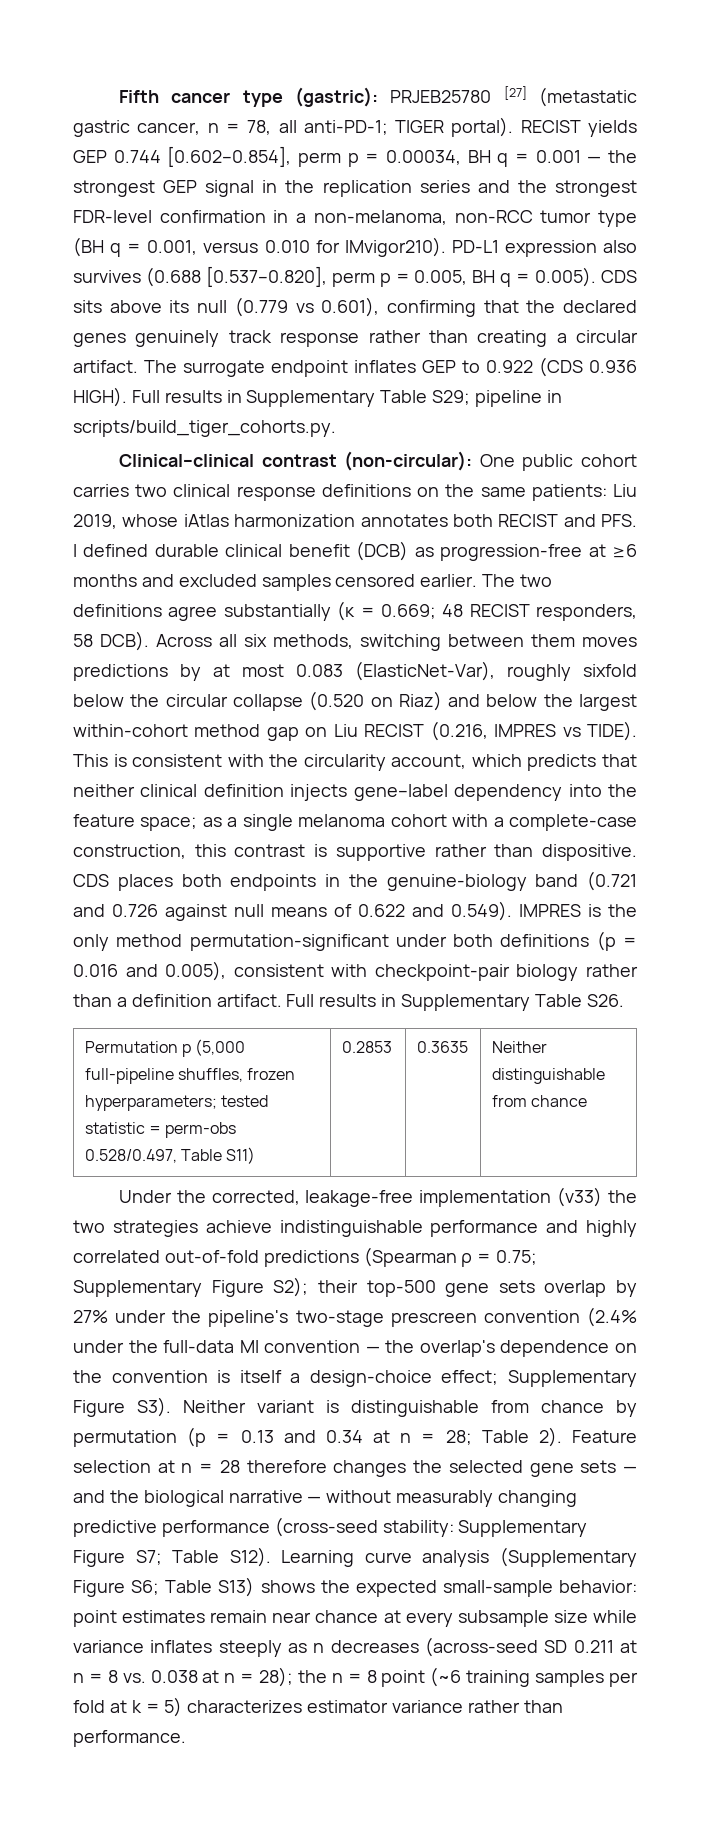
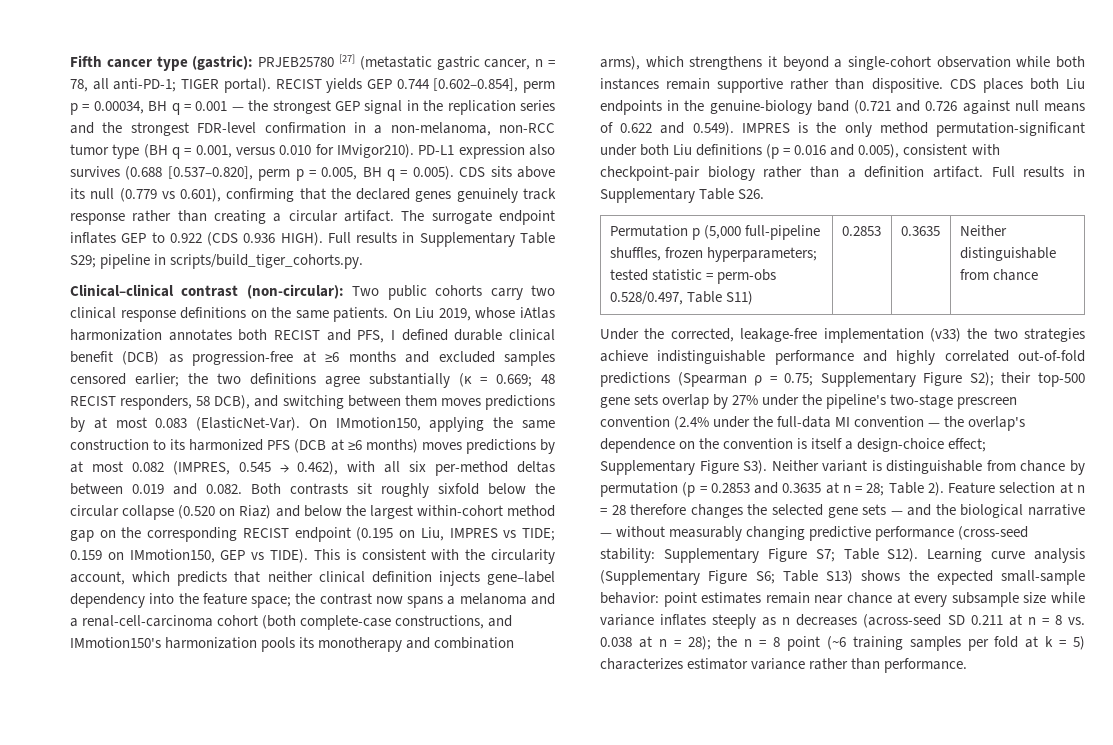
- One public cohort carries two clinical response definitions on the same patients: Liu 2019, whose iAtlas harmonization annotates both RECIST and PFS. I defined durable clinical benefit (DCB) as progression-free at ≥6 months and excluded samples censored earlier. The two definitions agree substantially (κ = 0.669;
+ Two public cohorts carry two clinical response definitions on the same patients. On Liu 2019, whose iAtlas harmonization annotates both RECIST and PFS, I defined durable clinical benefit (DCB) as progression-free at ≥6 months and excluded samples censored earlier; the two definitions agree substantially (κ = 0.669;
- 48 RECIST responders, 58 DCB). Across all six methods, switching between them moves predictions by at most 0.083 (ElasticNet-Var), roughly sixfold below the circular collapse (0.520 on Riaz) and below the largest within-cohort method gap on Liu RECIST (0.216, IMPRES vs TIDE).
+ 48 RECIST responders, 58 DCB), and switching between them moves predictions by at most 0.083 (ElasticNet-Var). On IMmotion150, applying the same construction to its harmonized PFS (DCB at ≥6 months) moves predictions by at most 0.082 (IMPRES, 0.545 → 0.462), with all six per-method deltas between 0.019 and 0.082. Both contrasts sit roughly sixfold below the circular collapse (0.520 on Riaz) and below the largest within-cohort method gap on the corresponding RECIST endpoint (0.195 on Liu, IMPRES vs TIDE; 0.159 on IMmotion150, GEP vs TIDE).
- This is consistent with the circularity account, which predicts that neither clinical definition injects gene–label dependency into the feature space; as a single melanoma cohort with a complete-case construction, this contrast is supportive rather than dispositive.
+ This is consistent with the circularity account, which predicts that neither clinical definition injects gene–label dependency into the feature space; the contrast now spans a melanoma and a renal-cell-carcinoma cohort (both complete-case constructions, and IMmotion150's harmonization pools its monotherapy and combination arms), which strengthens it beyond a single-cohort observation while both instances remain supportive rather than dispositive.
- CDS places both endpoints in the genuine-biology band (0.721 and 0.726 against null means of 0.622 and 0.549). IMPRES is the only method permutation-significant under both definitions (p = 0.016 and 0.005), consistent with checkpoint-pair biology rather than a definition artifact.
+ CDS places both Liu endpoints in the genuine-biology band (0.721 and 0.726 against null means of 0.622 and 0.549). IMPRES is the only method permutation-significant under both Liu definitions (p = 0.016 and 0.005), consistent with checkpoint-pair biology rather than a definition artifact.
- Supplementary Figure S3). Neither variant is distinguishable from chance by permutation (p = 0.13 and 0.34 at n = 28;
+ Supplementary Figure S3). Neither variant is distinguishable from chance by permutation (p = 0.2853 and 0.3635 at n = 28;

